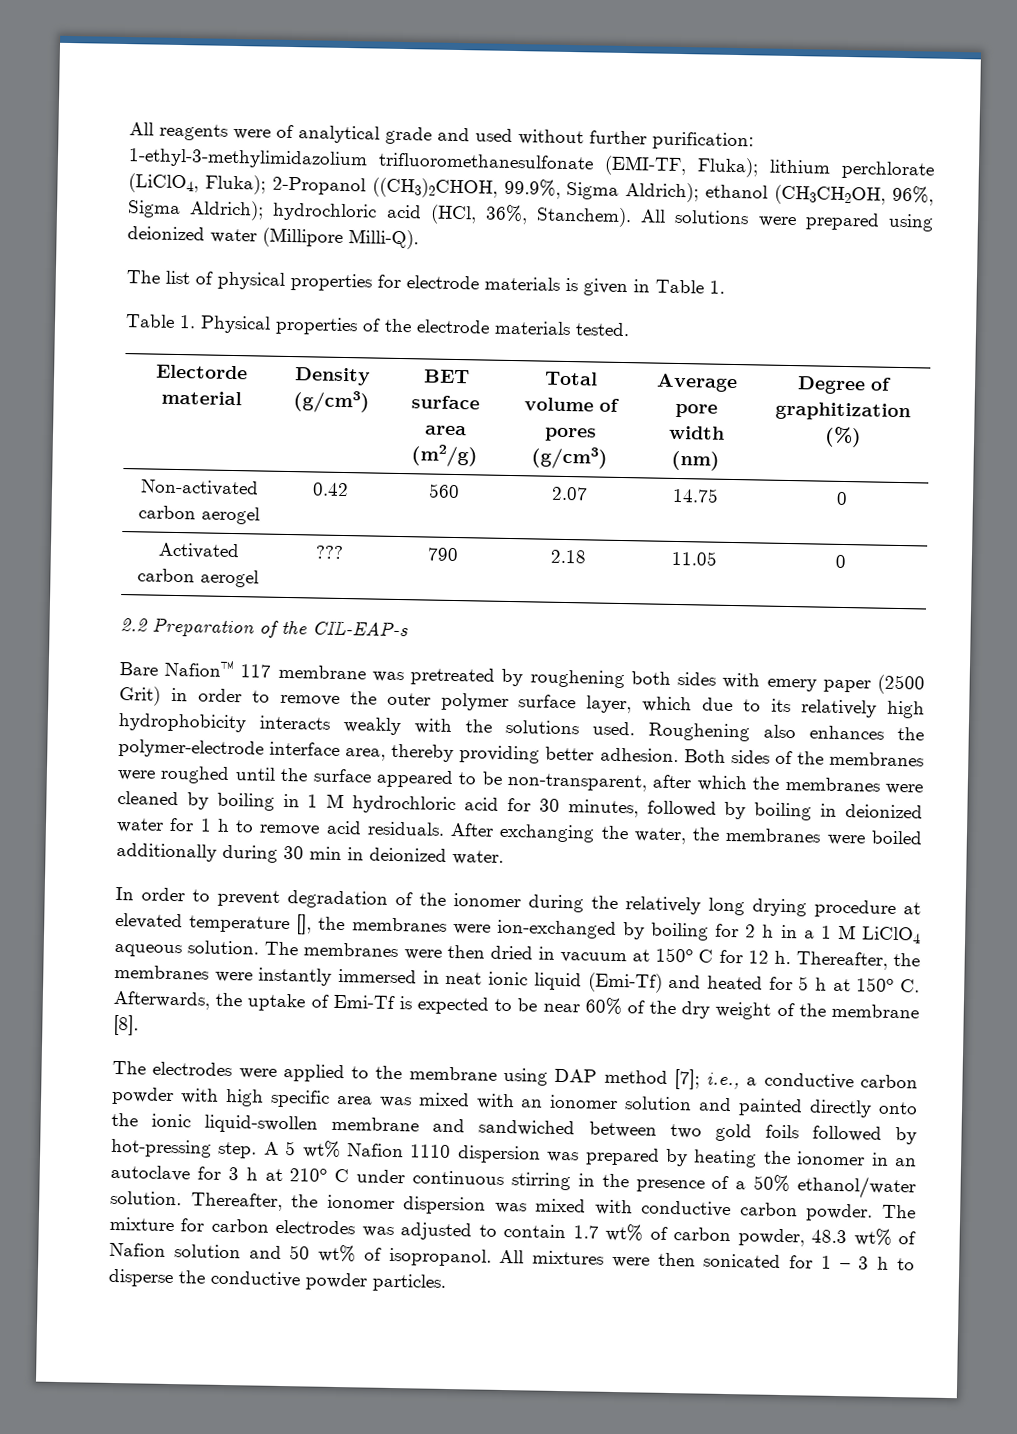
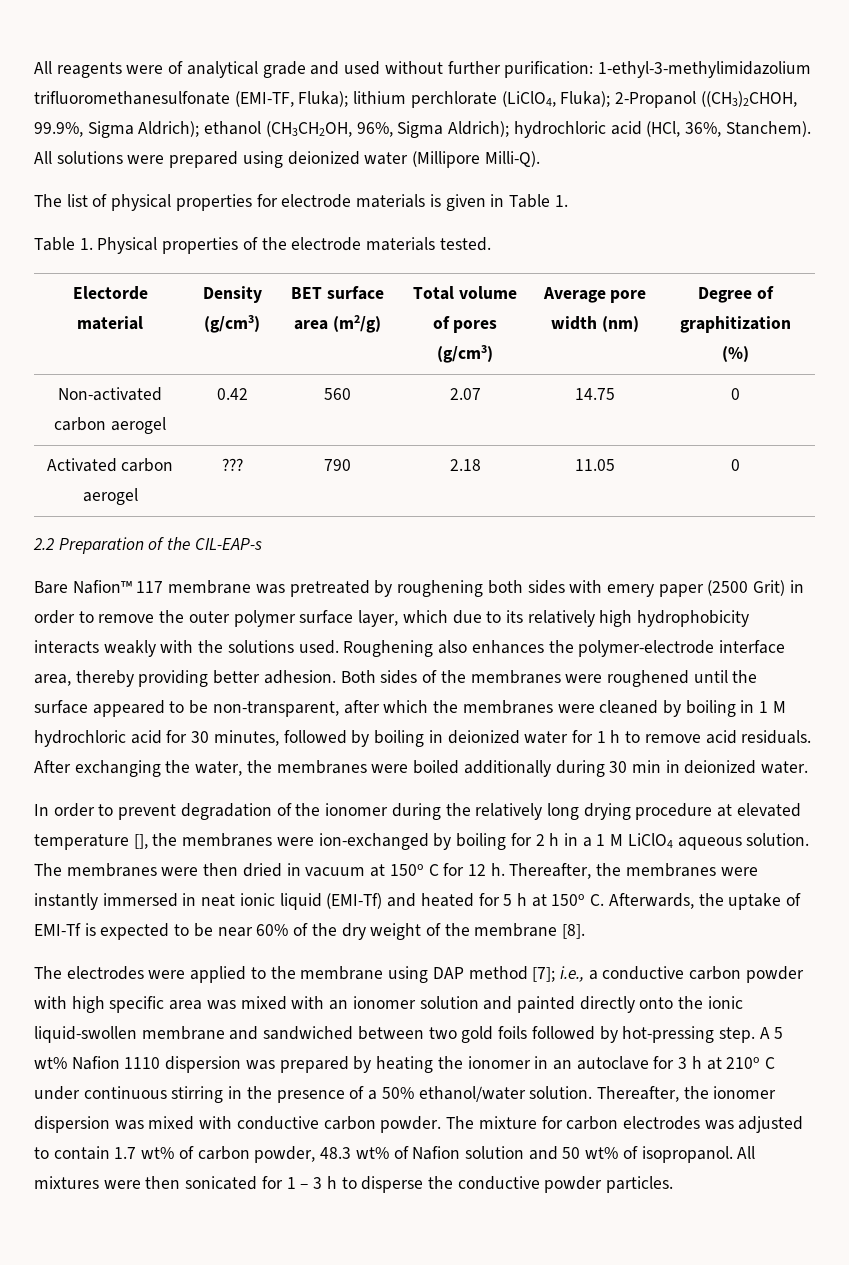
- Both sides of the membranes were roughed until the surface appeared to be non-transparent, after which the membranes were cleaned by boiling in 1 M hydrochloric acid for 30 minutes, followed by boiling in deionized water for 1 h to remove acid residuals.
+ Both sides of the membranes were roughened until the surface appeared to be non-transparent, after which the membranes were cleaned by boiling in 1 M hydrochloric acid for 30 minutes, followed by boiling in deionized water for 1 h to remove acid residuals.
- Thereafter, the membranes were instantly immersed in neat ionic liquid (Emi-Tf) and heated for 5 h at 150o C. Afterwards, the uptake of Emi-Tf is expected to be near 60% of the dry weight of the membrane [8].
+ Thereafter, the membranes were instantly immersed in neat ionic liquid (EMI-Tf) and heated for 5 h at 150o C. Afterwards, the uptake of EMI-Tf is expected to be near 60% of the dry weight of the membrane [8].

